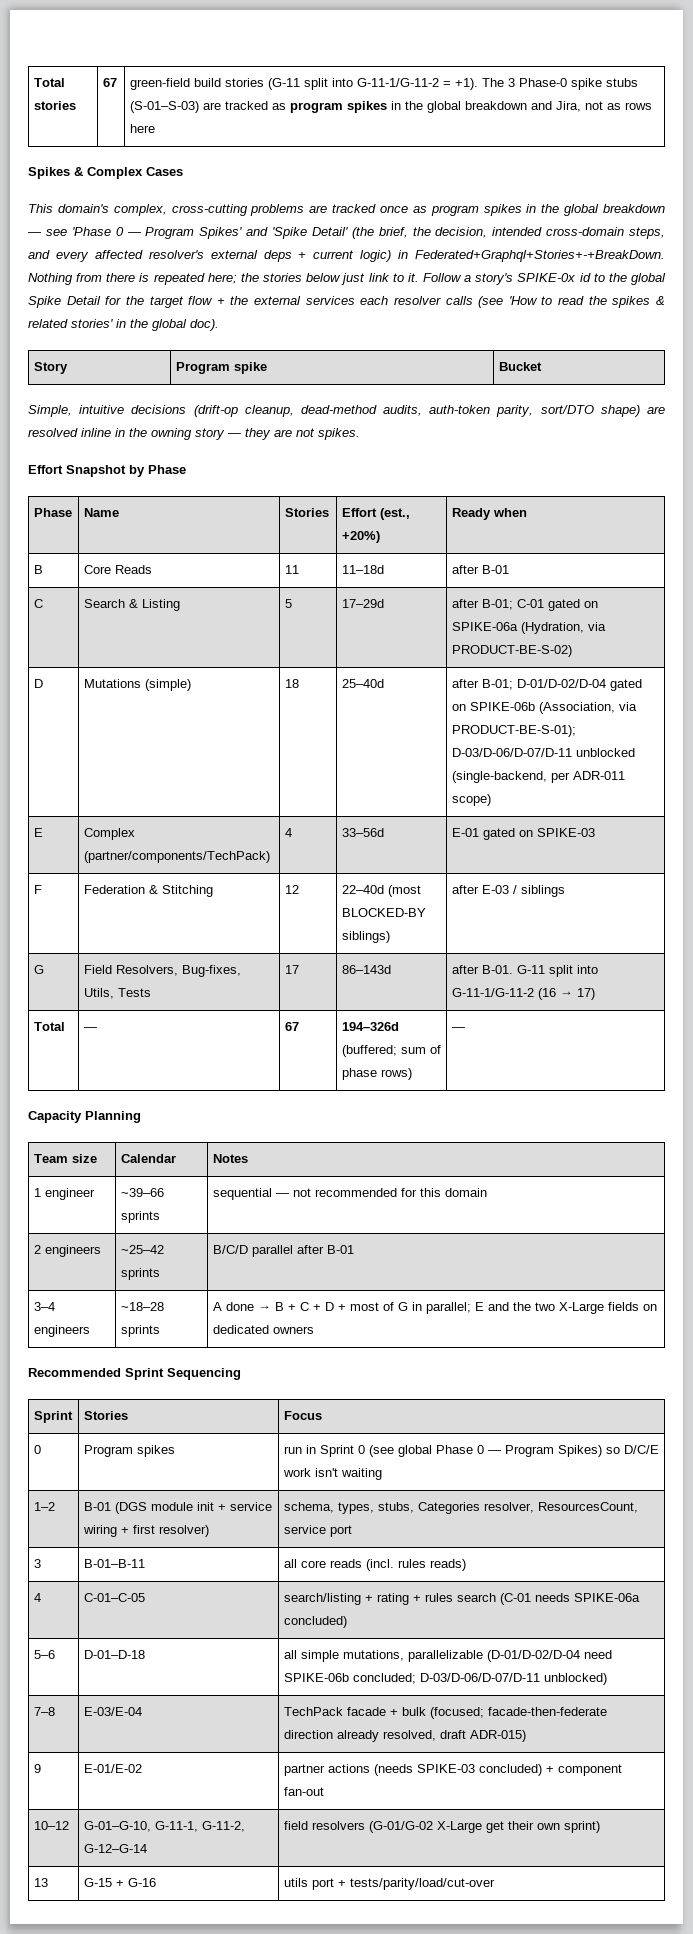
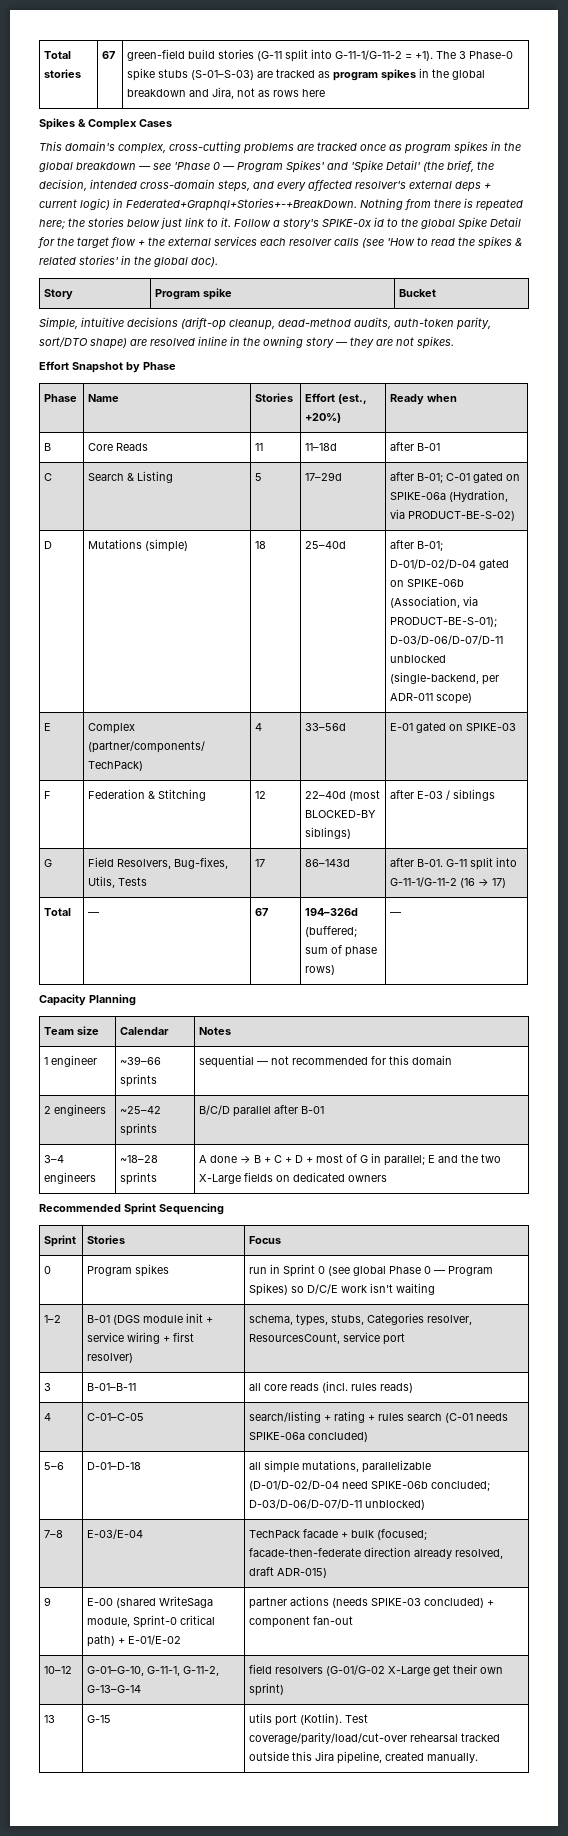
- 9 | E-01/E-02 | partner actions (needs SPIKE-03 concluded) + component fan-out
+ 9 | E-00 (shared WriteSaga module, Sprint-0 critical path) + E-01/E-02 | partner actions (needs SPIKE-03 concluded) + component fan-out
- 10–12 | G-01–G-10, G-11-1, G-11-2, G-12–G-14 | field resolvers (G-01/G-02 X-Large get their own sprint)
+ 10–12 | G-01–G-10, G-11-1, G-11-2, G-13–G-14 | field resolvers (G-01/G-02 X-Large get their own sprint)
- 13 | G-15 + G-16 | utils port + tests/parity/load/cut-over
+ 13 | G-15 | utils port (Kotlin). Test coverage/parity/load/cut-over rehearsal tracked outside this Jira pipeline, created manually.

